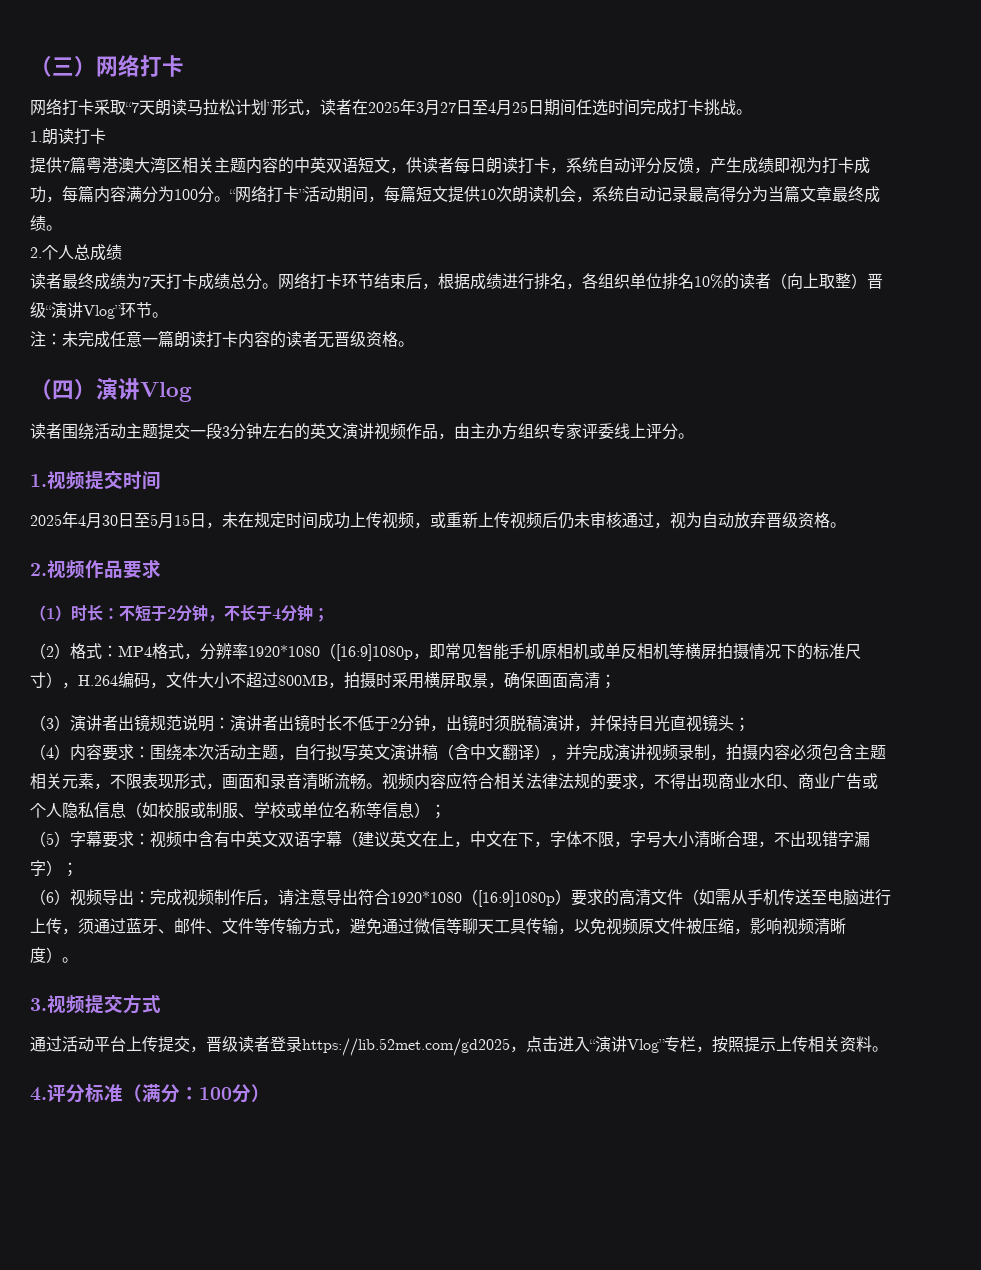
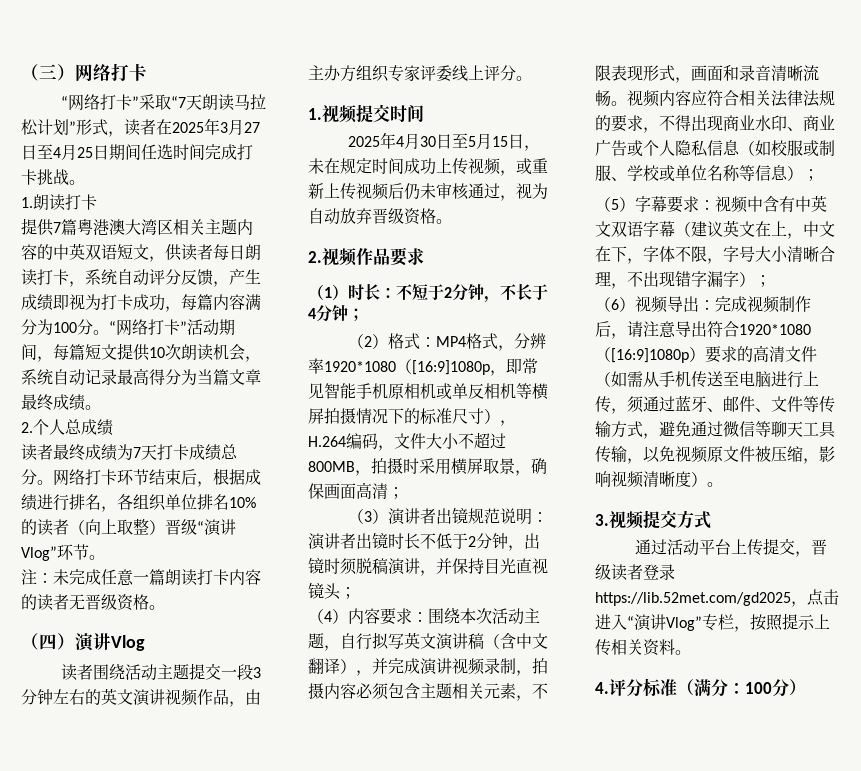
- 网络打卡采取“7天朗读马拉松计划”形式，读者在2025年3月27日至4月25日期间任选时间完成打卡挑战。
+ “网络打卡”采取“7天朗读马拉松计划”形式，读者在2025年3月27日至4月25日期间任选时间完成打卡挑战。

